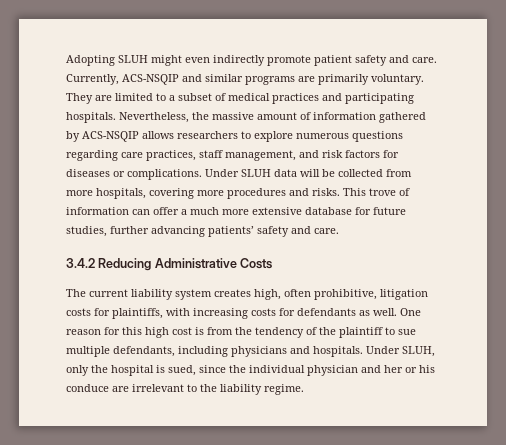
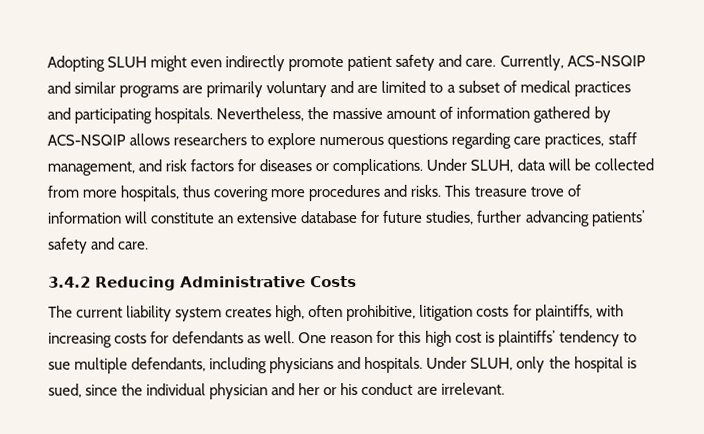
- Currently, ACS-NSQIP and similar programs are primarily voluntary. They are limited to a subset of medical practices and participating hospitals.
+ Currently, ACS-NSQIP and similar programs are primarily voluntary and are limited to a subset of medical practices and participating hospitals.
- Under SLUH data will be collected from more hospitals, covering more procedures and risks.
+ Under SLUH, data will be collected from more hospitals, thus covering more procedures and risks.
- This trove of information can offer a much more extensive database for future studies, further advancing patients’ safety and care.
+ This treasure trove of information will constitute an extensive database for future studies, further advancing patients’ safety and care.
- One reason for this high cost is from the tendency of the plaintiff to sue multiple defendants, including physicians and hospitals.
+ One reason for this high cost is plaintiffs’ tendency to sue multiple defendants, including physicians and hospitals.
- Under SLUH, only the hospital is sued, since the individual physician and her or his conduce are irrelevant to the liability regime.
+ Under SLUH, only the hospital is sued, since the individual physician and her or his conduct are irrelevant.

